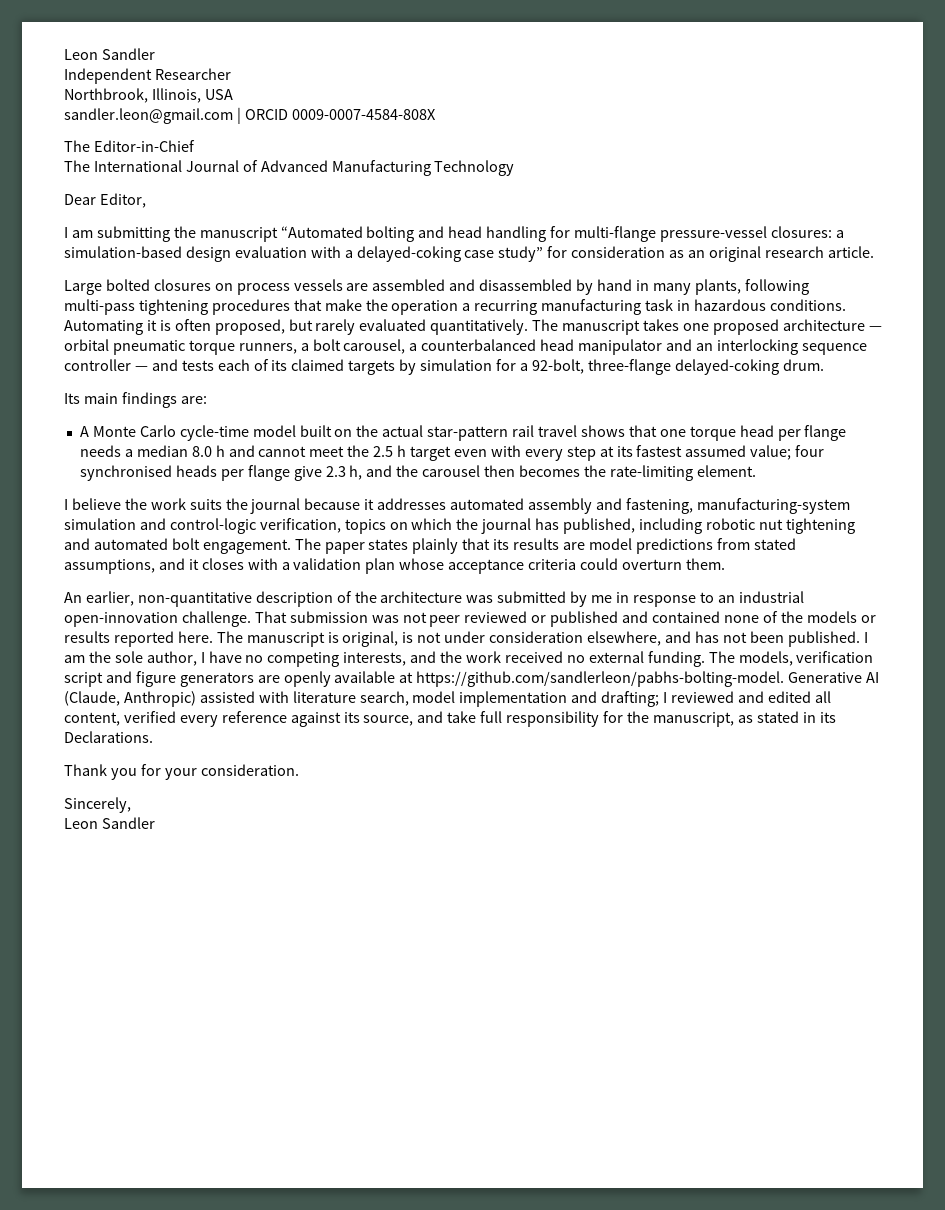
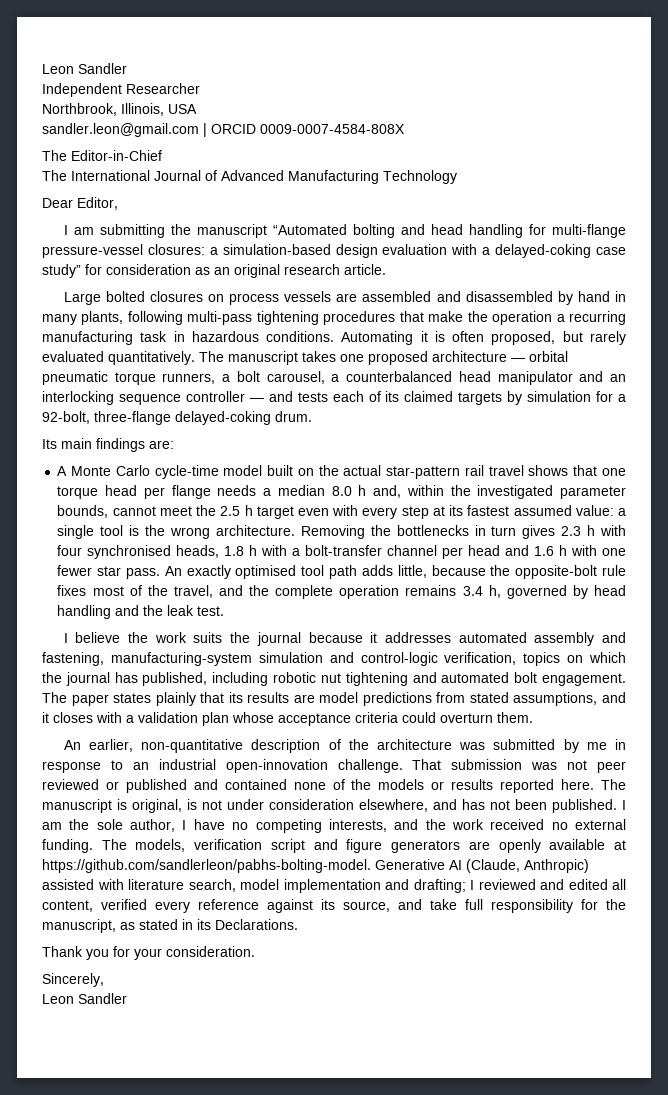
- A Monte Carlo cycle-time model built on the actual star-pattern rail travel shows that one torque head per flange needs a median 8.0 h and cannot meet the 2.5 h target even with every step at its fastest assumed value; four synchronised heads per flange give 2.3 h, and the carousel then becomes the rate-limiting element.
+ A Monte Carlo cycle-time model built on the actual star-pattern rail travel shows that one torque head per flange needs a median 8.0 h and, within the investigated parameter bounds, cannot meet the 2.5 h target even with every step at its fastest assumed value: a single tool is the wrong architecture. Removing the bottlenecks in turn gives 2.3 h with four synchronised heads, 1.8 h with a bolt-transfer channel per head and 1.6 h with one fewer star pass. An exactly optimised tool path adds little, because the opposite-bolt rule fixes most of the travel, and the complete operation remains 3.4 h, governed by head handling and the leak test.

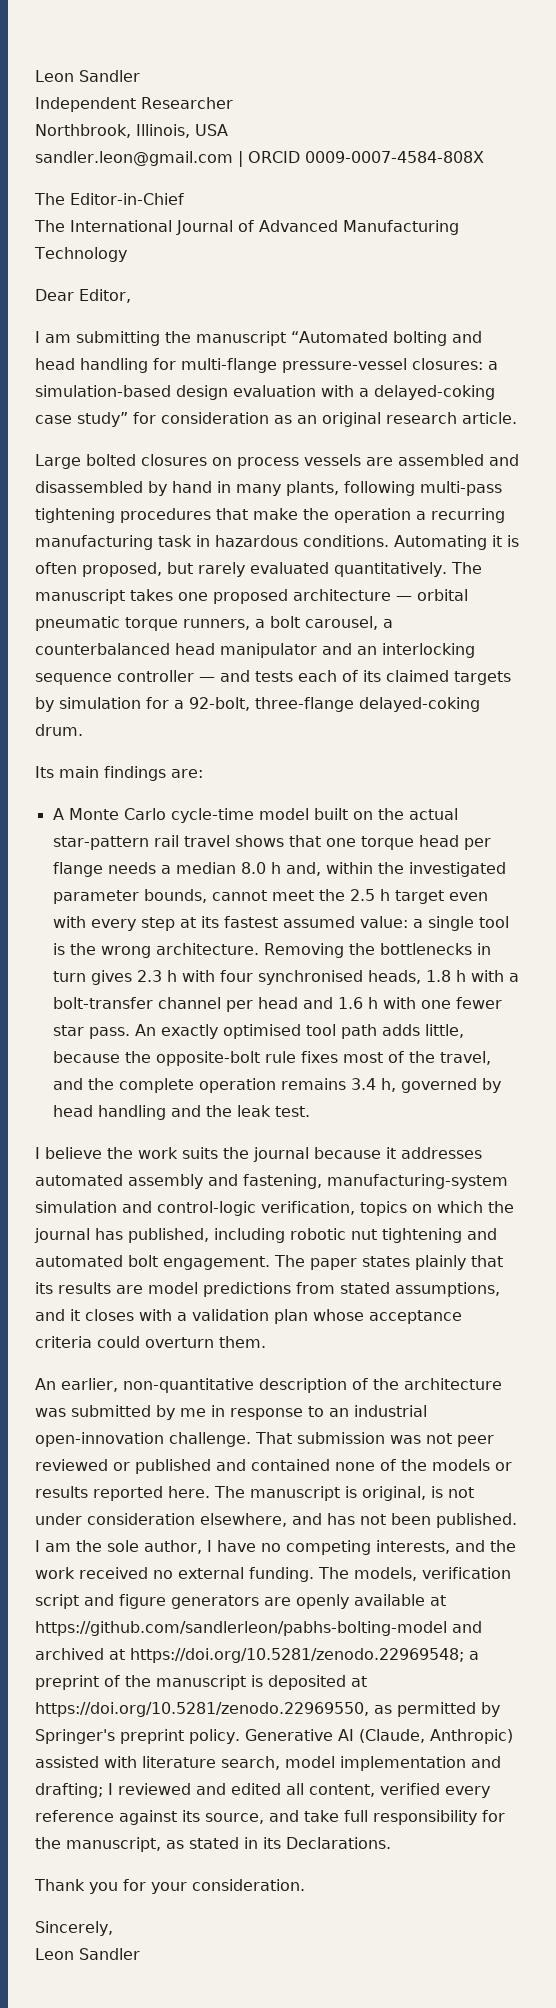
- The models, verification script and figure generators are openly available at https://github.com/sandlerleon/pabhs-bolting-model. Generative AI (Claude, Anthropic) assisted with literature search, model implementation and drafting; I reviewed and edited all content, verified every reference against its source, and take full responsibility for the manuscript, as stated in its Declarations.
+ The models, verification script and figure generators are openly available at https://github.com/sandlerleon/pabhs-bolting-model and archived at https://doi.org/10.5281/zenodo.22969548; a preprint of the manuscript is deposited at https://doi.org/10.5281/zenodo.22969550, as permitted by Springer's preprint policy. Generative AI (Claude, Anthropic) assisted with literature search, model implementation and drafting; I reviewed and edited all content, verified every reference against its source, and take full responsibility for the manuscript, as stated in its Declarations.

